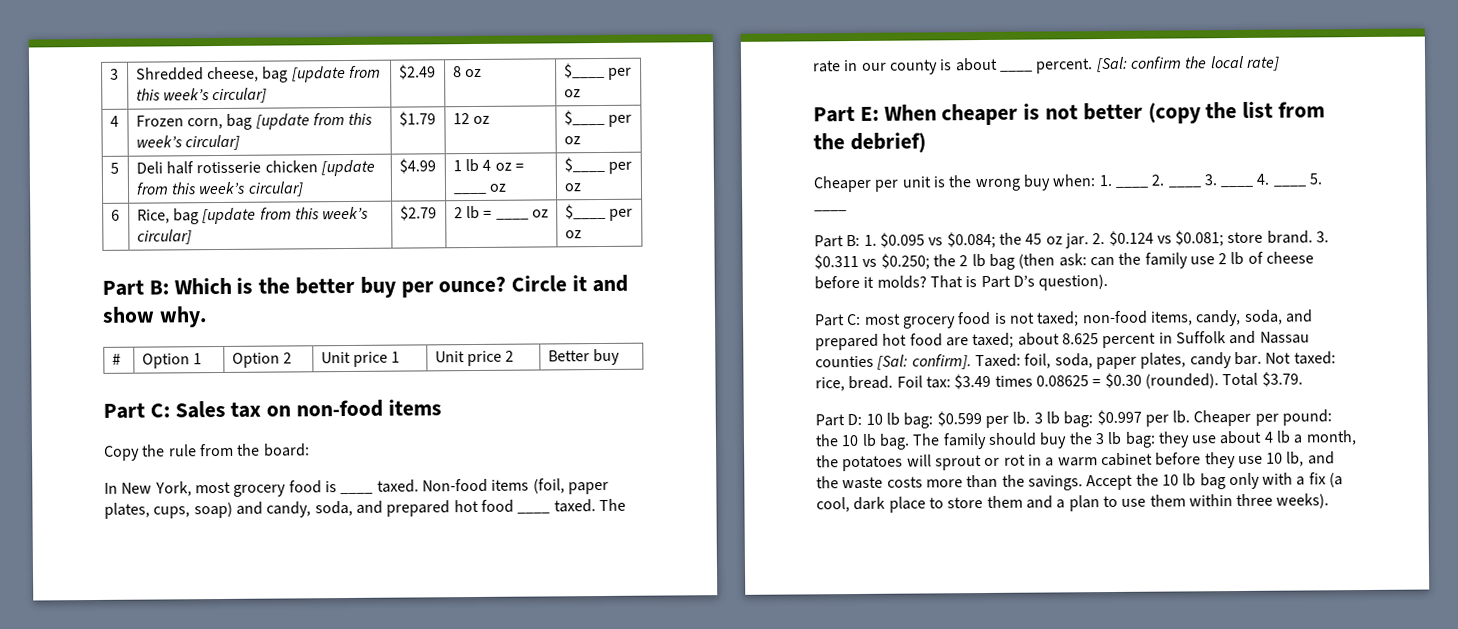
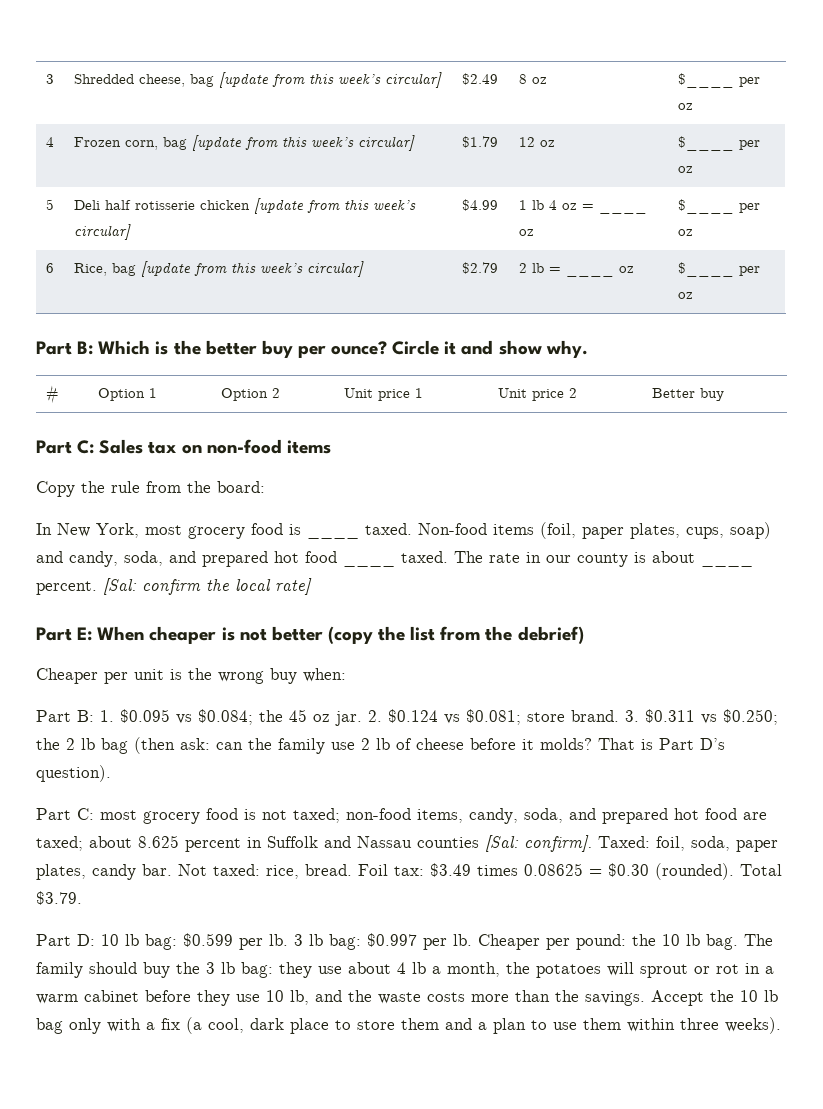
- Cheaper per unit is the wrong buy when: 1. ____ 2. ____ 3. ____ 4. ____ 5. ____
+ Cheaper per unit is the wrong buy when:

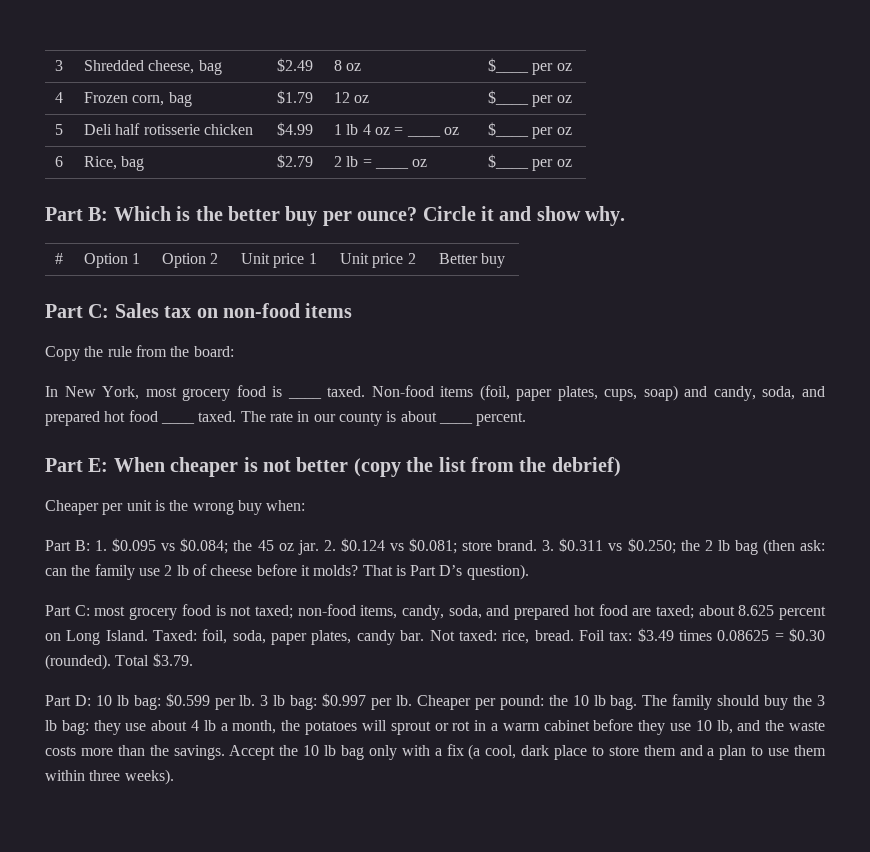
- 3 | Shredded cheese, bag [update from this week’s circular] | $2.49 | 8 oz | $____ per oz
+ 3 | Shredded cheese, bag | $2.49 | 8 oz | $____ per oz
- 4 | Frozen corn, bag [update from this week’s circular] | $1.79 | 12 oz | $____ per oz
+ 4 | Frozen corn, bag | $1.79 | 12 oz | $____ per oz
- 5 | Deli half rotisserie chicken [update from this week’s circular] | $4.99 | 1 lb 4 oz = ____ oz | $____ per oz
+ 5 | Deli half rotisserie chicken | $4.99 | 1 lb 4 oz = ____ oz | $____ per oz
- 6 | Rice, bag [update from this week’s circular] | $2.79 | 2 lb = ____ oz | $____ per oz
+ 6 | Rice, bag | $2.79 | 2 lb = ____ oz | $____ per oz
- [Sal: confirm the local rate]
- Part C: most grocery food is not taxed; non-food items, candy, soda, and prepared hot food are taxed; about 8.625 percent in Suffolk and Nassau counties [Sal: confirm].
+ Part C: most grocery food is not taxed; non-food items, candy, soda, and prepared hot food are taxed; about 8.625 percent on Long Island.

